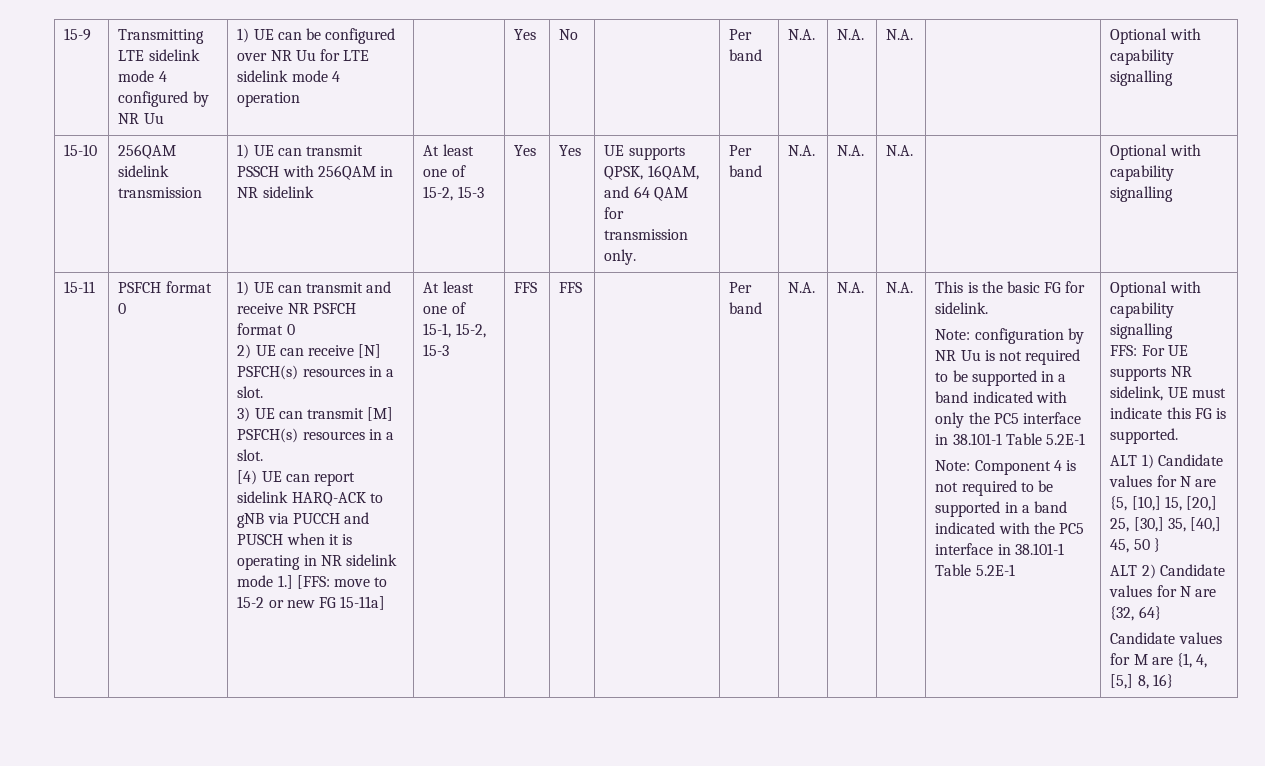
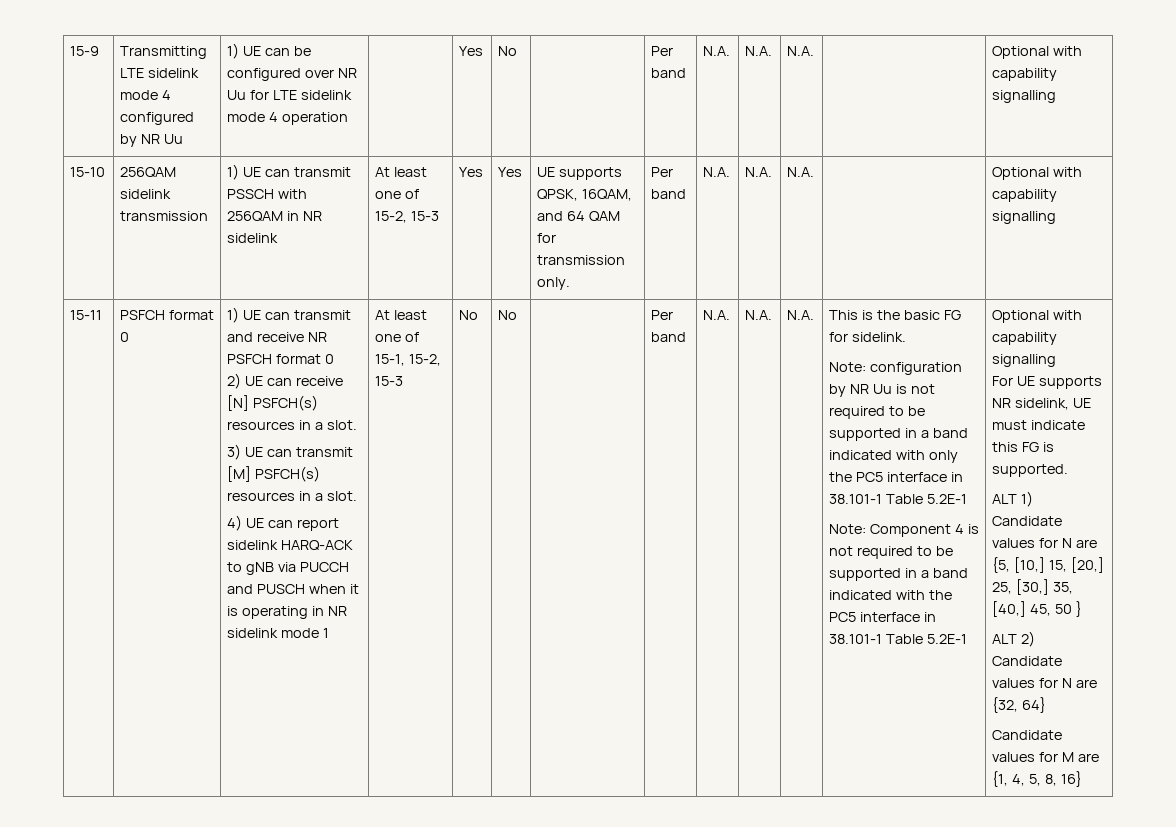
- [4) UE can report sidelink HARQ-ACK to gNB via PUCCH and PUSCH when it is operating in NR sidelink mode 1.] [FFS: move to 15-2 or new FG 15-11a]
+ 4) UE can report sidelink HARQ-ACK to gNB via PUCCH and PUSCH when it is operating in NR sidelink mode 1
- FFS | FFS
+ No | No
- FFS: For UE supports NR sidelink, UE must indicate this FG is supported.
+ For UE supports NR sidelink, UE must indicate this FG is supported.
- Candidate values for M are {1, 4, [5,] 8, 16}
+ Candidate values for M are {1, 4, 5, 8, 16}

